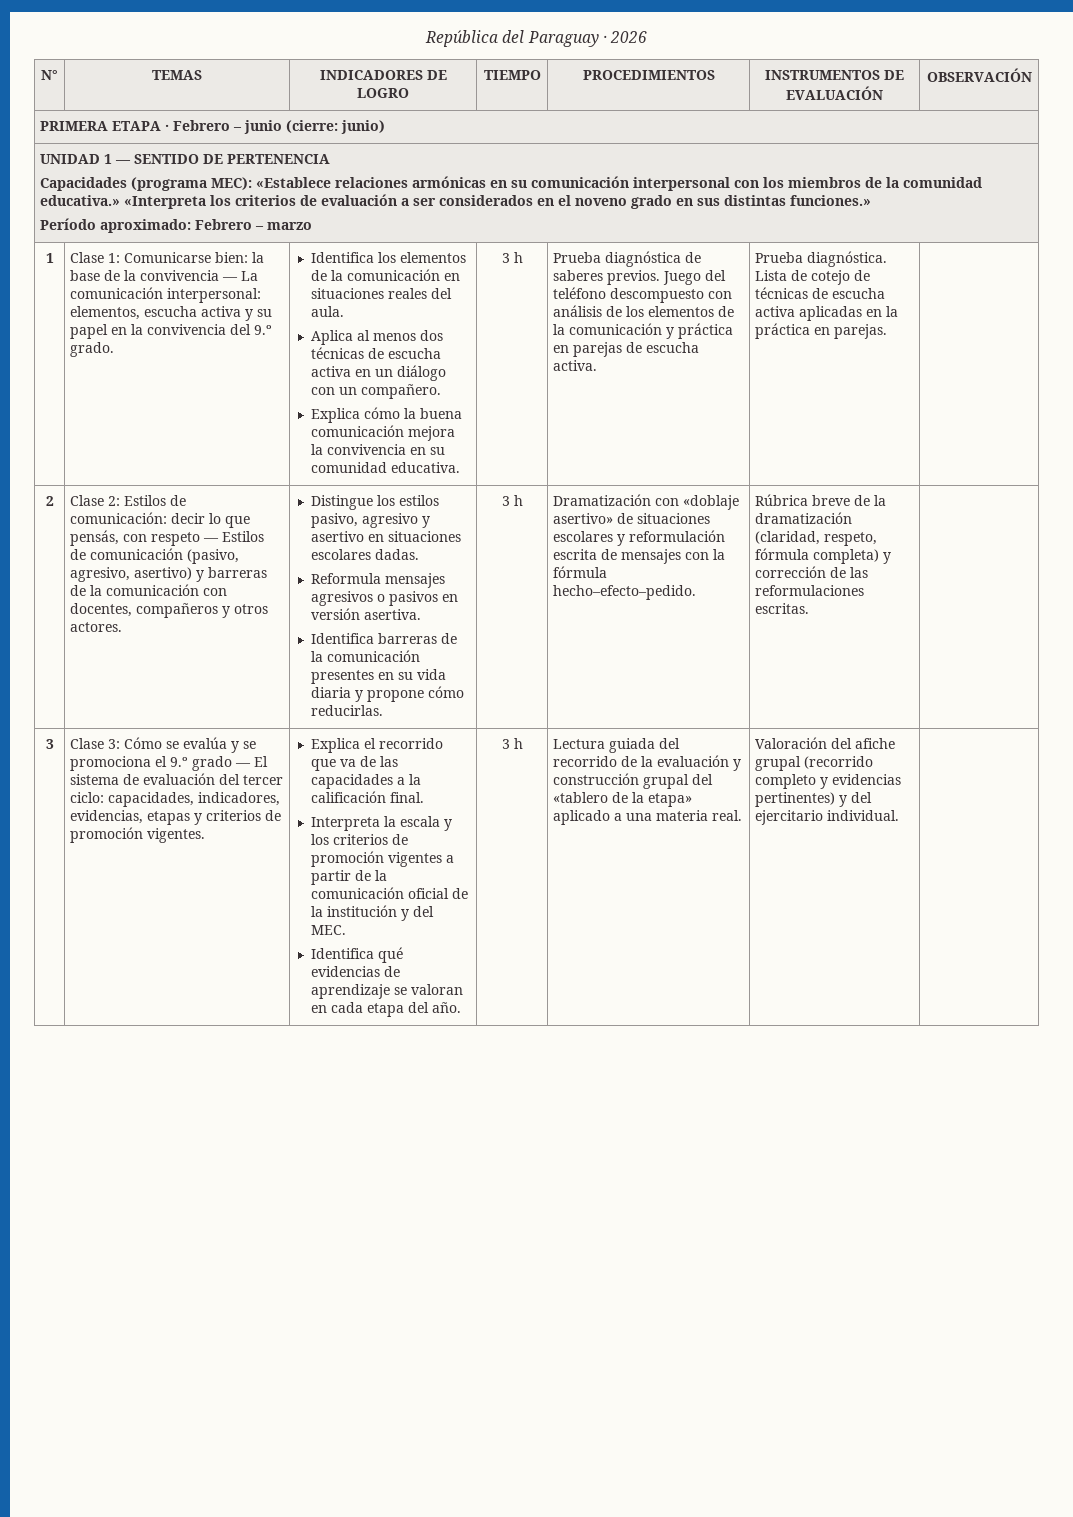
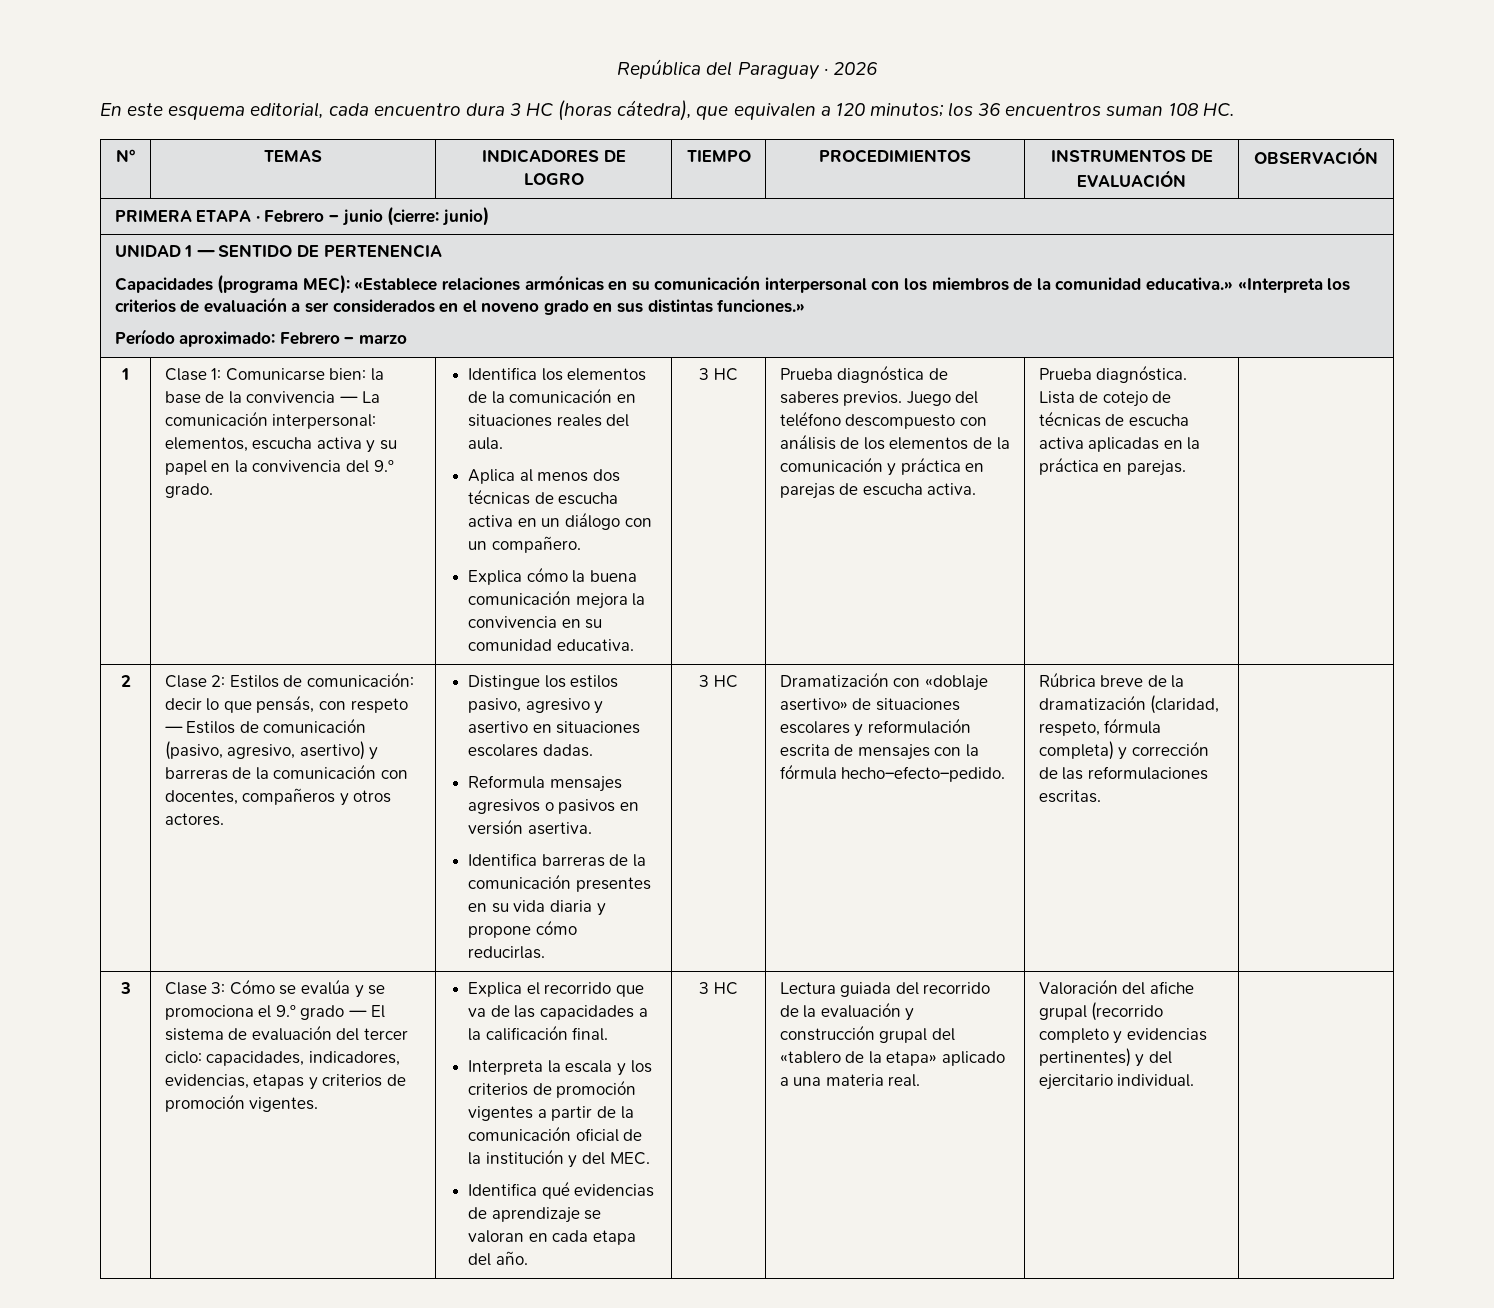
+ En este esquema editorial, cada encuentro dura 3 HC (horas cátedra), que equivalen a 120 minutos; los 36 encuentros suman 108 HC.
- Explica cómo la buena comunicación mejora la convivencia en su comunidad educativa. | 3 h
+ Explica cómo la buena comunicación mejora la convivencia en su comunidad educativa. | 3 HC
- Identifica barreras de la comunicación presentes en su vida diaria y propone cómo reducirlas. | 3 h
+ Identifica barreras de la comunicación presentes en su vida diaria y propone cómo reducirlas. | 3 HC
- Identifica qué evidencias de aprendizaje se valoran en cada etapa del año. | 3 h
+ Identifica qué evidencias de aprendizaje se valoran en cada etapa del año. | 3 HC

